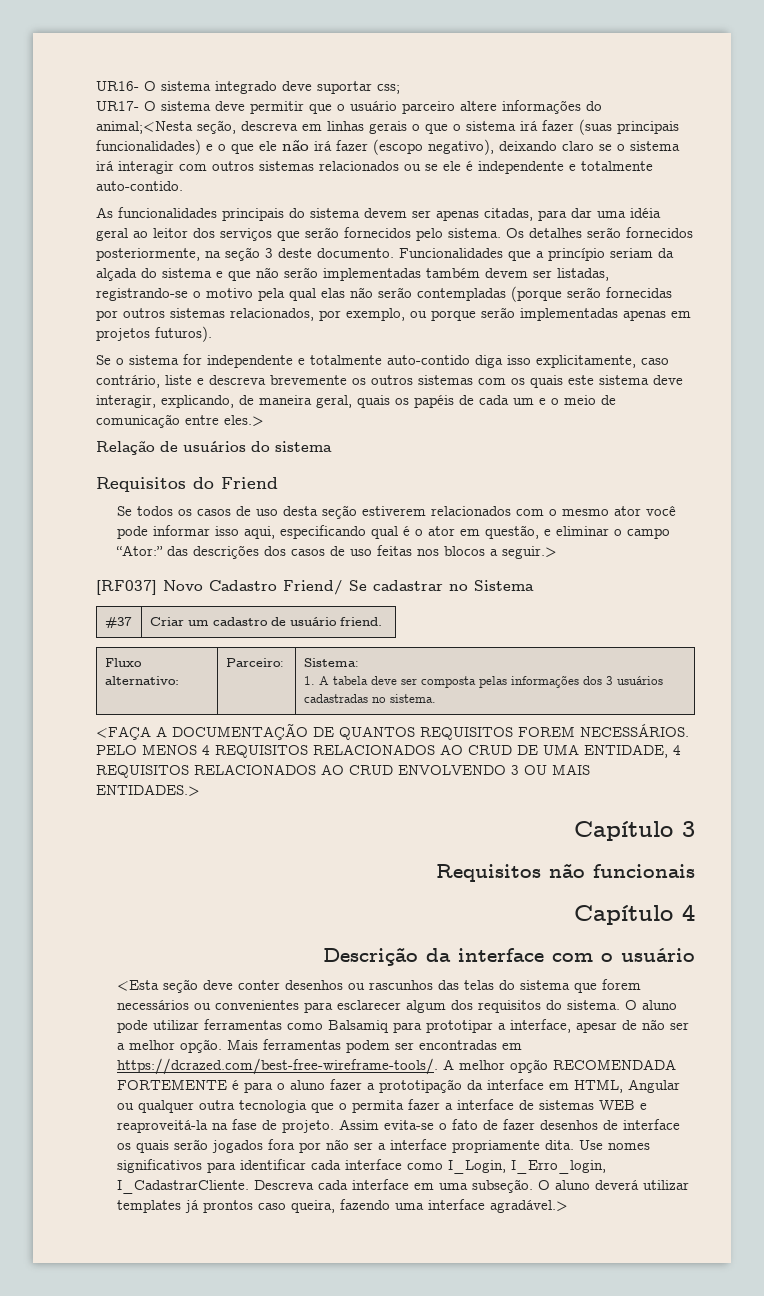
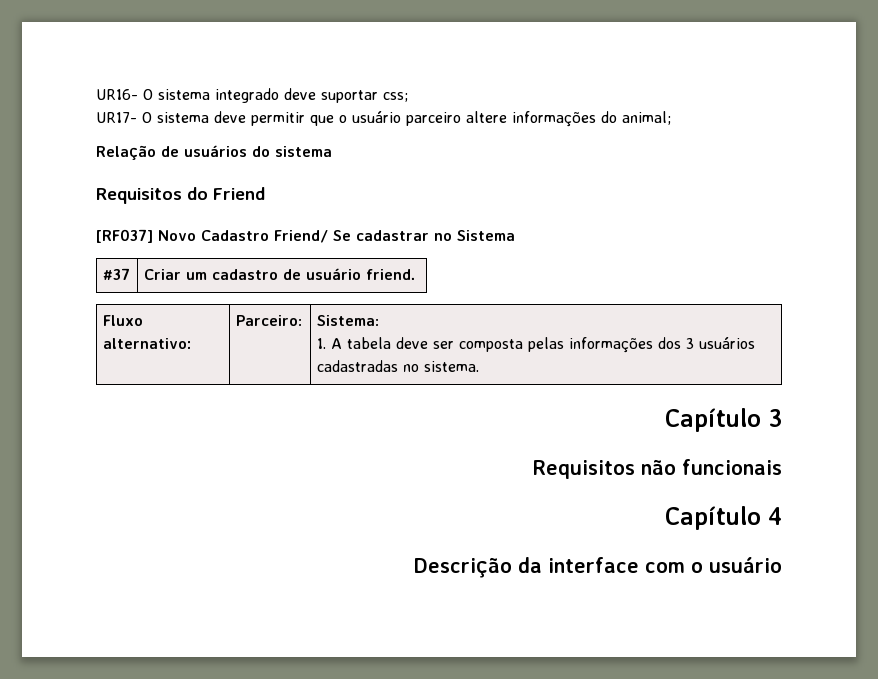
- UR17- O sistema deve permitir que o usuário parceiro altere informações do animal;<Nesta seção, descreva em linhas gerais o que o sistema irá fazer (suas principais funcionalidades) e o que ele não irá fazer (escopo negativo), deixando claro se o sistema irá interagir com outros sistemas relacionados ou se ele é independente e totalmente auto-contido.
- As funcionalidades principais do sistema devem ser apenas citadas, para dar uma idéia geral ao leitor dos serviços que serão fornecidos pelo sistema. Os detalhes serão fornecidos posteriormente, na seção 3 deste documento. Funcionalidades que a princípio seriam da alçada do sistema e que não serão implementadas também devem ser listadas, registrando-se o motivo pela qual elas não serão contempladas (porque serão fornecidas por outros sistemas relacionados, por exemplo, ou porque serão implementadas apenas em projetos futuros).
- Se o sistema for independente e totalmente auto-contido diga isso explicitamente, caso contrário, liste e descreva brevemente os outros sistemas com os quais este sistema deve interagir, explicando, de maneira geral, quais os papéis de cada um e o meio de comunicação entre eles.>
+ UR17- O sistema deve permitir que o usuário parceiro altere informações do animal;
- Se todos os casos de uso desta seção estiverem relacionados com o mesmo ator você pode informar isso aqui, especificando qual é o ator em questão, e eliminar o campo “Ator:” das descrições dos casos de uso feitas nos blocos a seguir.>
- <FAÇA A DOCUMENTAÇÃO DE QUANTOS REQUISITOS FOREM NECESSÁRIOS. PELO MENOS 4 REQUISITOS RELACIONADOS AO CRUD DE UMA ENTIDADE, 4 REQUISITOS RELACIONADOS AO CRUD ENVOLVENDO 3 OU MAIS ENTIDADES.>
- <Esta seção deve conter desenhos ou rascunhos das telas do sistema que forem necessários ou convenientes para esclarecer algum dos requisitos do sistema. O aluno pode utilizar ferramentas como Balsamiq para prototipar a interface, apesar de não ser a melhor opção. Mais ferramentas podem ser encontradas em https://dcrazed.com/best-free-wireframe-tools/. A melhor opção RECOMENDADA FORTEMENTE é para o aluno fazer a prototipação da interface em HTML, Angular ou qualquer outra tecnologia que o permita fazer a interface de sistemas WEB e reaproveitá-la na fase de projeto. Assim evita-se o fato de fazer desenhos de interface os quais serão jogados fora por não ser a interface propriamente dita. Use nomes significativos para identificar cada interface como I_Login, I_Erro_login, I_CadastrarCliente. Descreva cada interface em uma subseção. O aluno deverá utilizar templates já prontos caso queira, fazendo uma interface agradável.>

